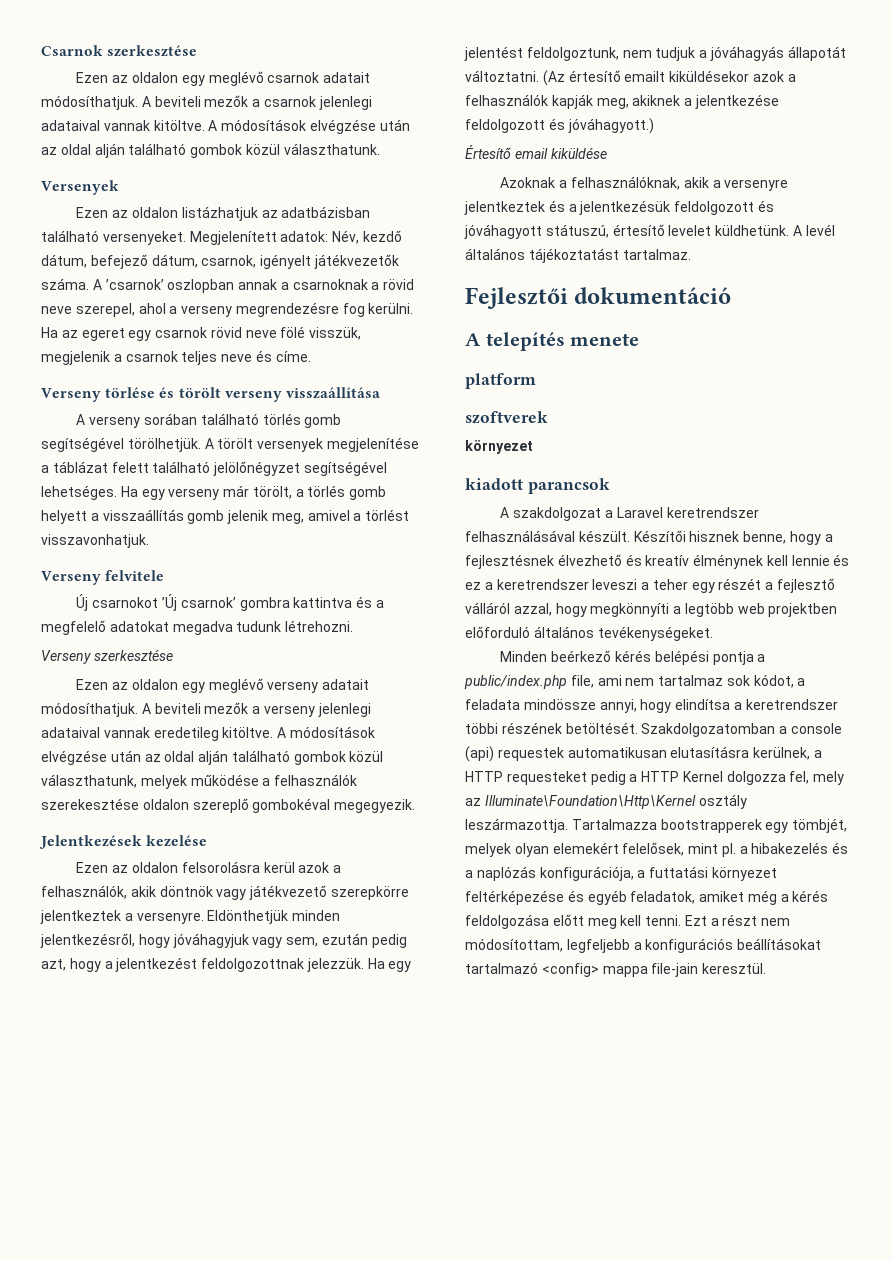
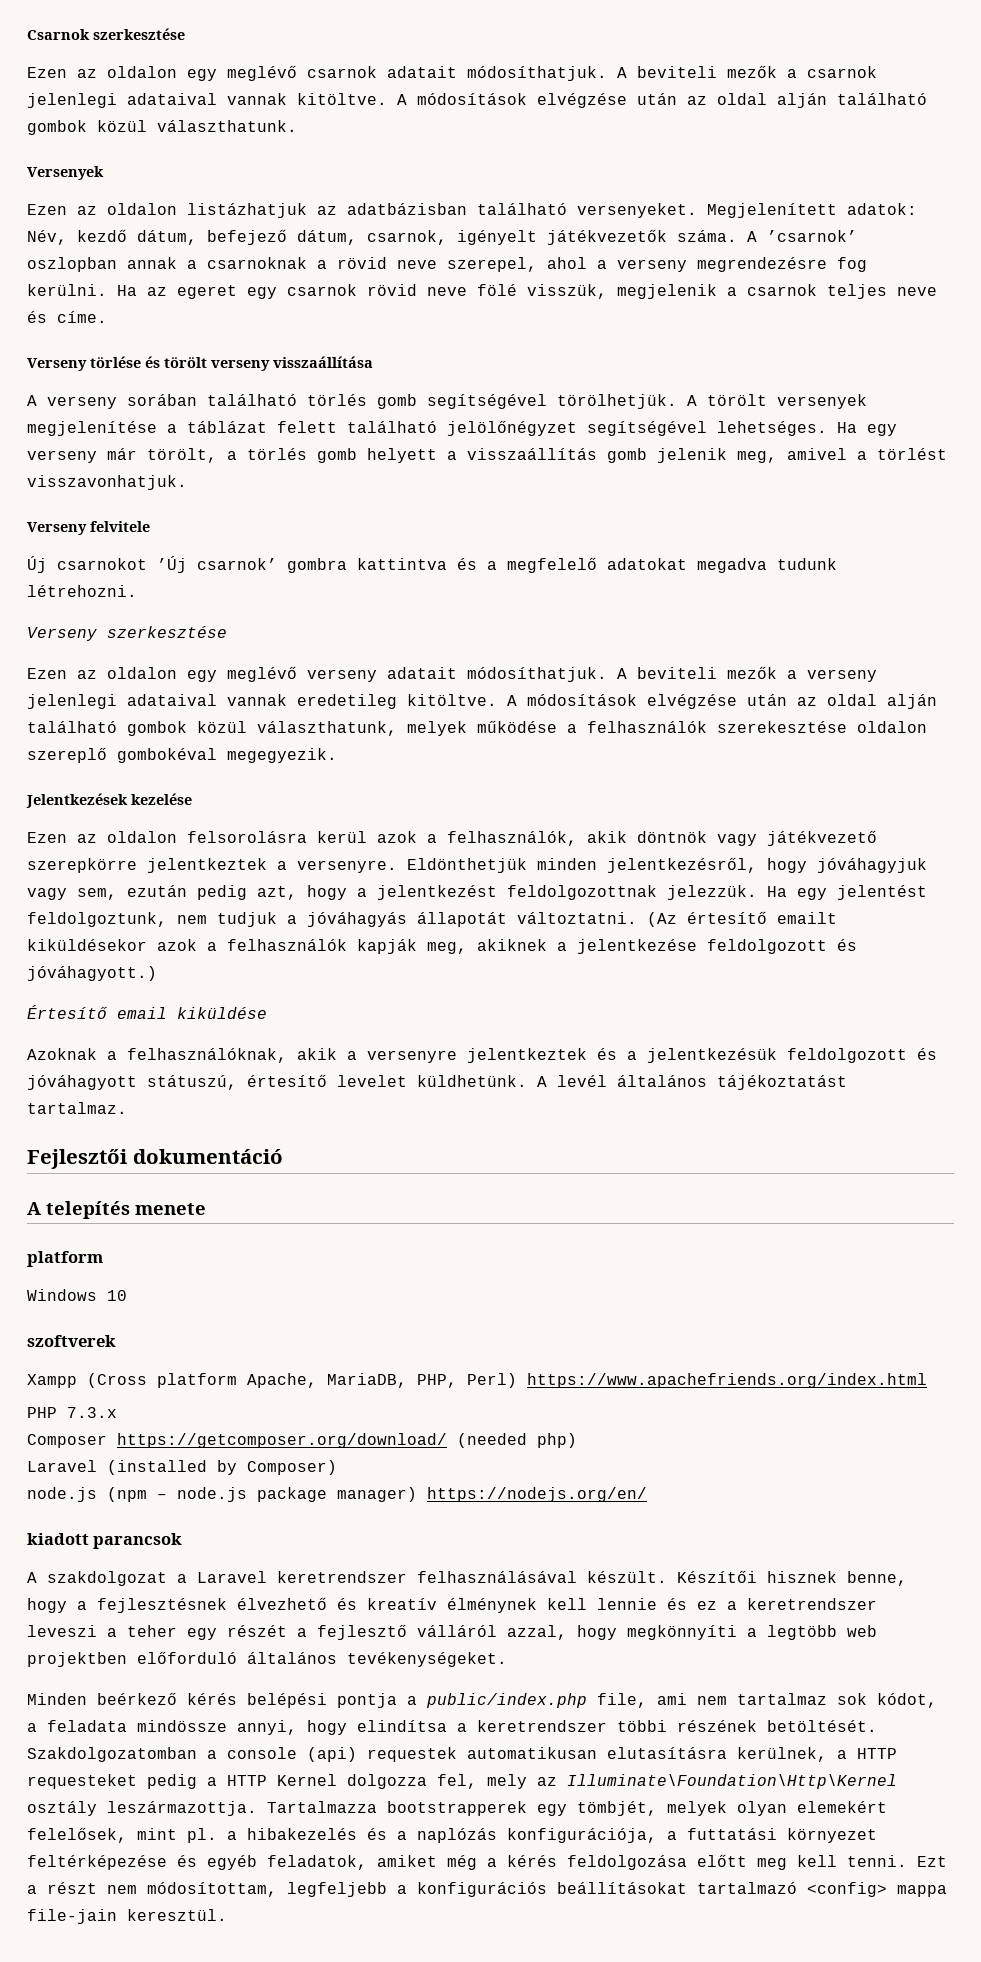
+ Windows 10
  szoftverek
- környezet
+ Xampp (Cross platform Apache, MariaDB, PHP, Perl) https://www.apachefriends.org/index.html
+ PHP 7.3.x
+ Composer https://getcomposer.org/download/ (needed php)
+ Laravel (installed by Composer)
+ node.js (npm – node.js package manager) https://nodejs.org/en/

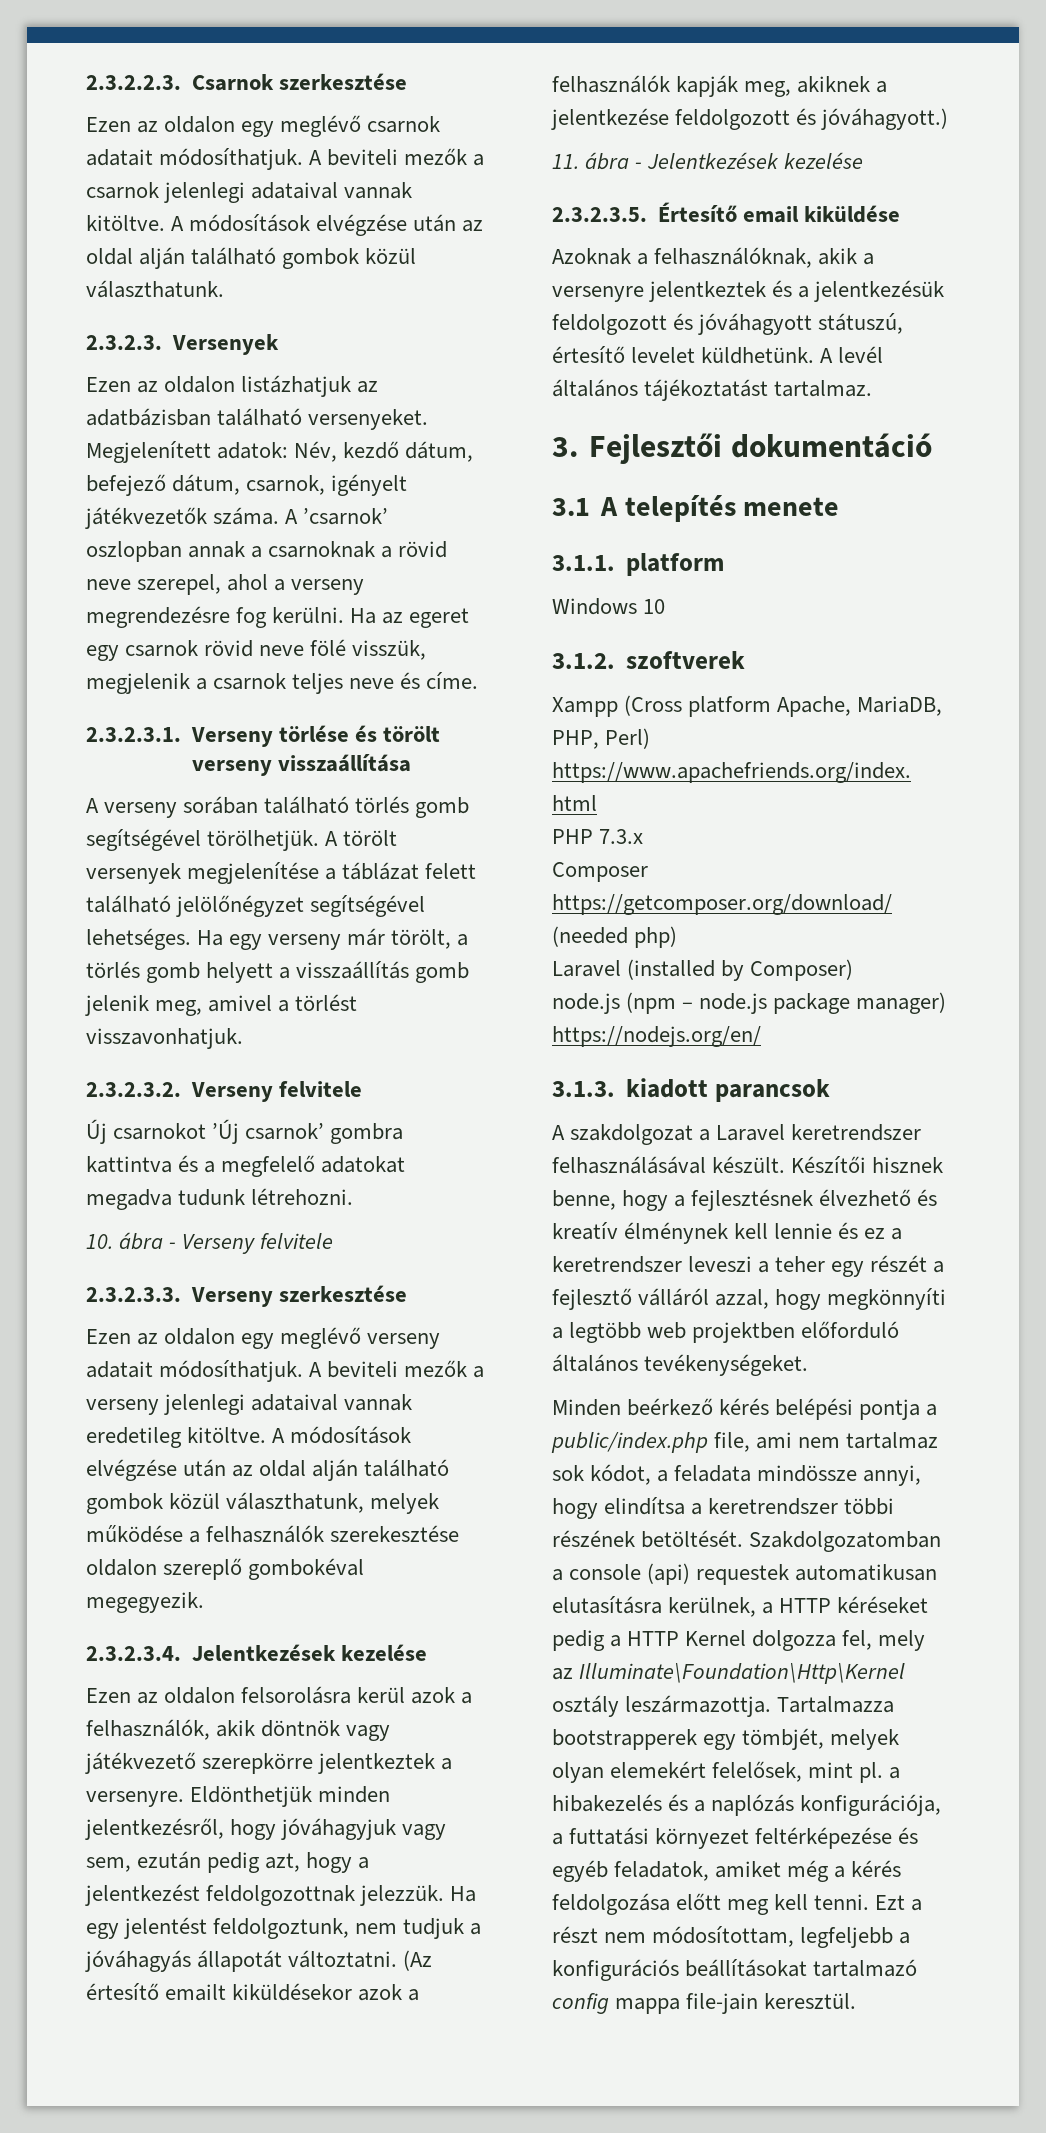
- Csarnok szerkesztése
+ 2.3.2.2.3. Csarnok szerkesztése
- Versenyek
+ 2.3.2.3. Versenyek
- Verseny törlése és törölt verseny visszaállítása
+ 2.3.2.3.1. Verseny törlése és törölt verseny visszaállítása
- Verseny felvitele
+ 2.3.2.3.2. Verseny felvitele
- Verseny szerkesztése
+ 10. ábra - Verseny felvitele
+ 2.3.2.3.3. Verseny szerkesztése
- Jelentkezések kezelése
+ 2.3.2.3.4. Jelentkezések kezelése
- Értesítő email kiküldése
+ 11. ábra - Jelentkezések kezelése
+ 2.3.2.3.5. Értesítő email kiküldése
- Fejlesztői dokumentáció
+ 3. Fejlesztői dokumentáció
- A telepítés menete
- platform
+ 3.1 A telepítés menete
+ 3.1.1. platform
- szoftverek
+ 3.1.2. szoftverek
- kiadott parancsok
+ 3.1.3. kiadott parancsok
- Szakdolgozatomban a console (api) requestek automatikusan elutasításra kerülnek, a HTTP requesteket pedig a HTTP Kernel dolgozza fel, mely az Illuminate\Foundation\Http\Kernel osztály leszármazottja.
+ Szakdolgozatomban a console (api) requestek automatikusan elutasításra kerülnek, a HTTP kéréseket pedig a HTTP Kernel dolgozza fel, mely az Illuminate\Foundation\Http\Kernel osztály leszármazottja.
- Ezt a részt nem módosítottam, legfeljebb a konfigurációs beállításokat tartalmazó <config> mappa file-jain keresztül.
+ Ezt a részt nem módosítottam, legfeljebb a konfigurációs beállításokat tartalmazó config mappa file-jain keresztül.

